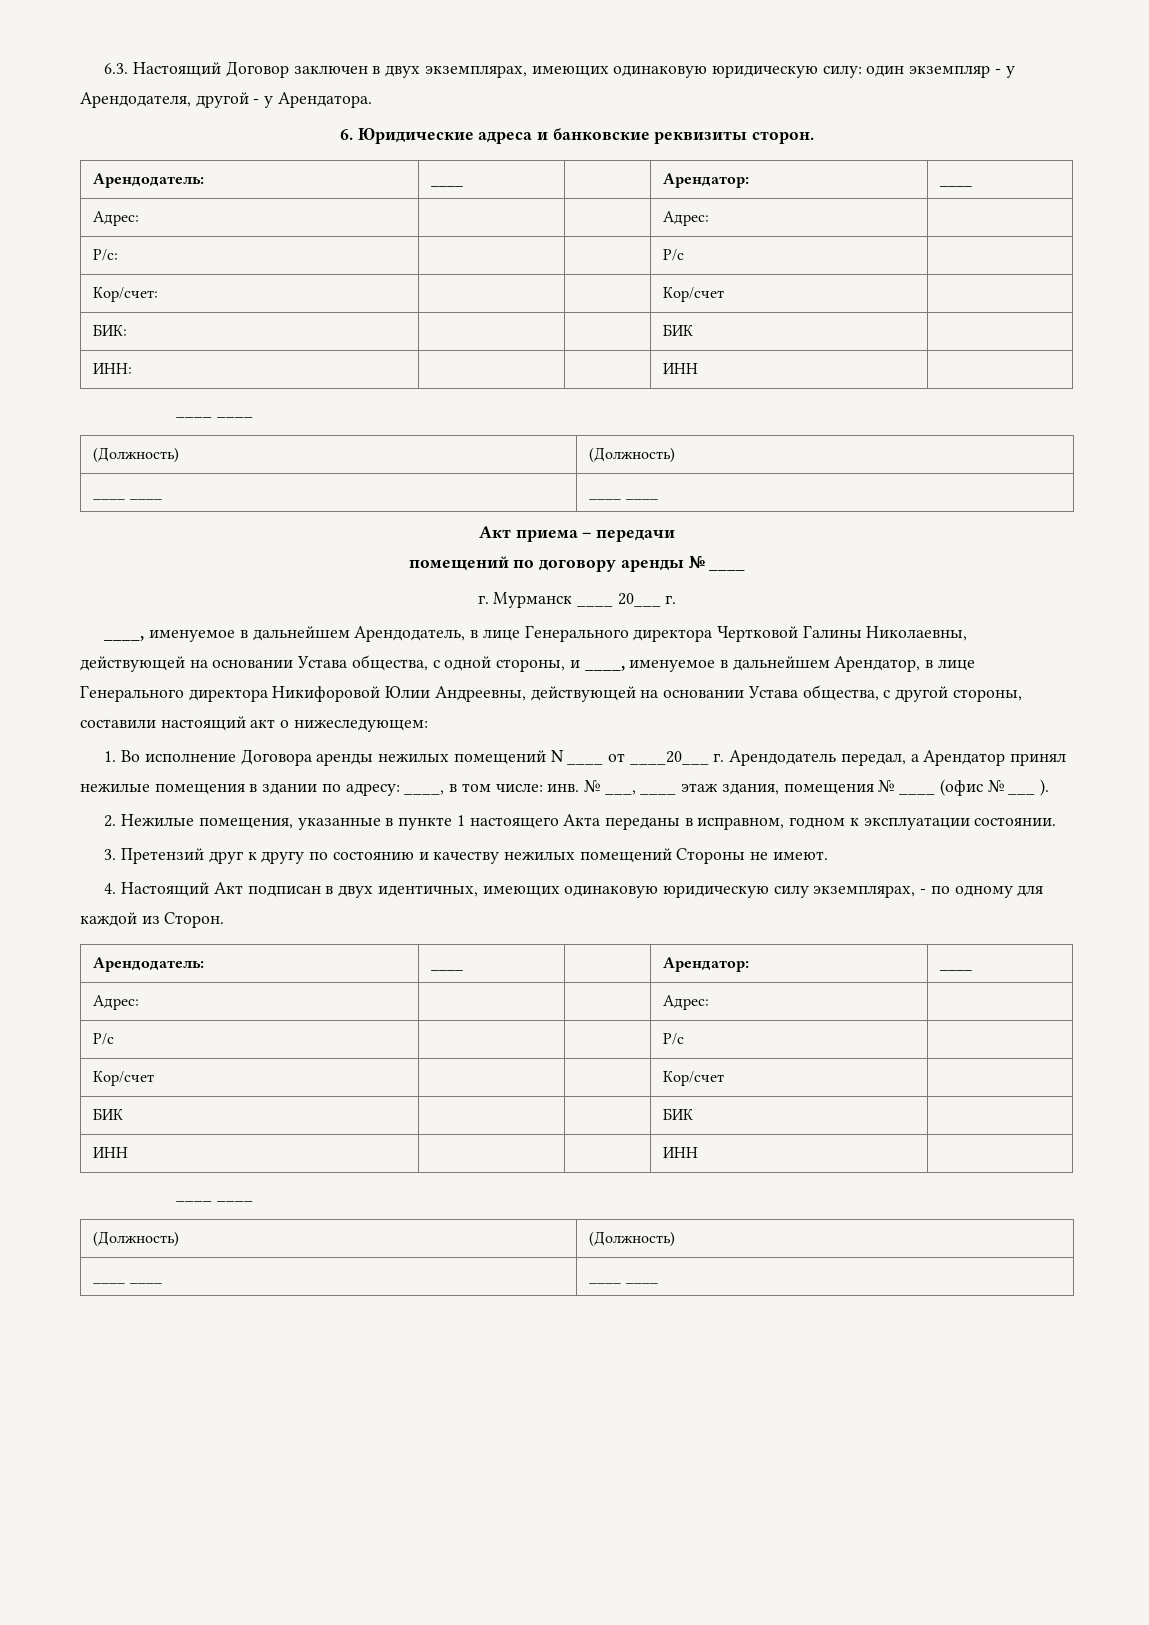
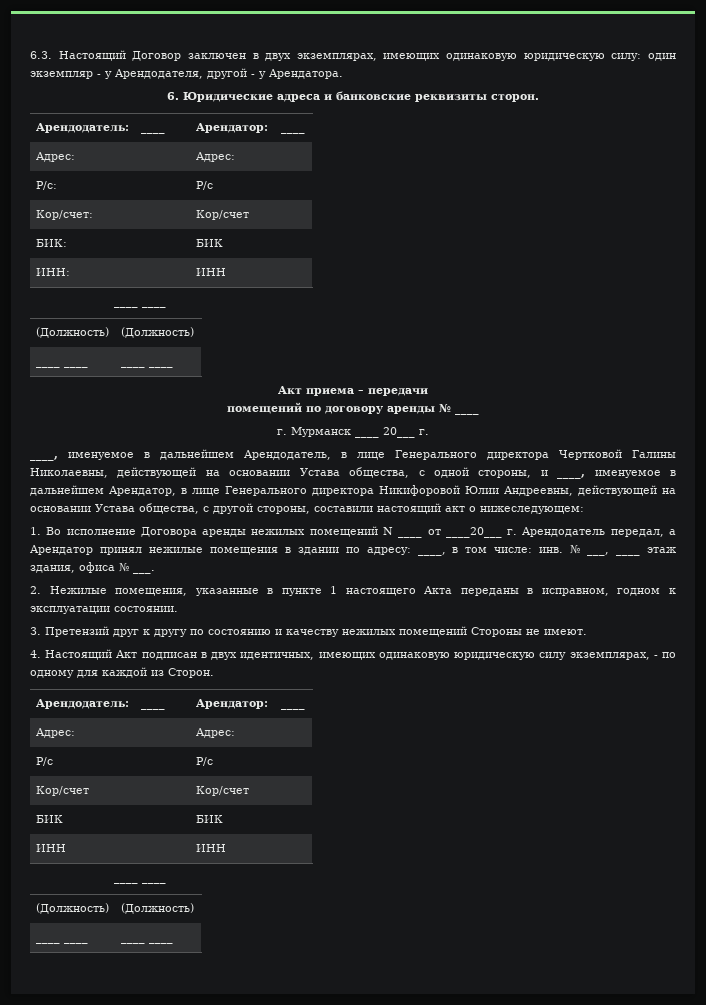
- № ___, ____ этаж здания, помещения № ____ (офис № ___ ).
+ № ___, ____ этаж здания, офиса № ___.

